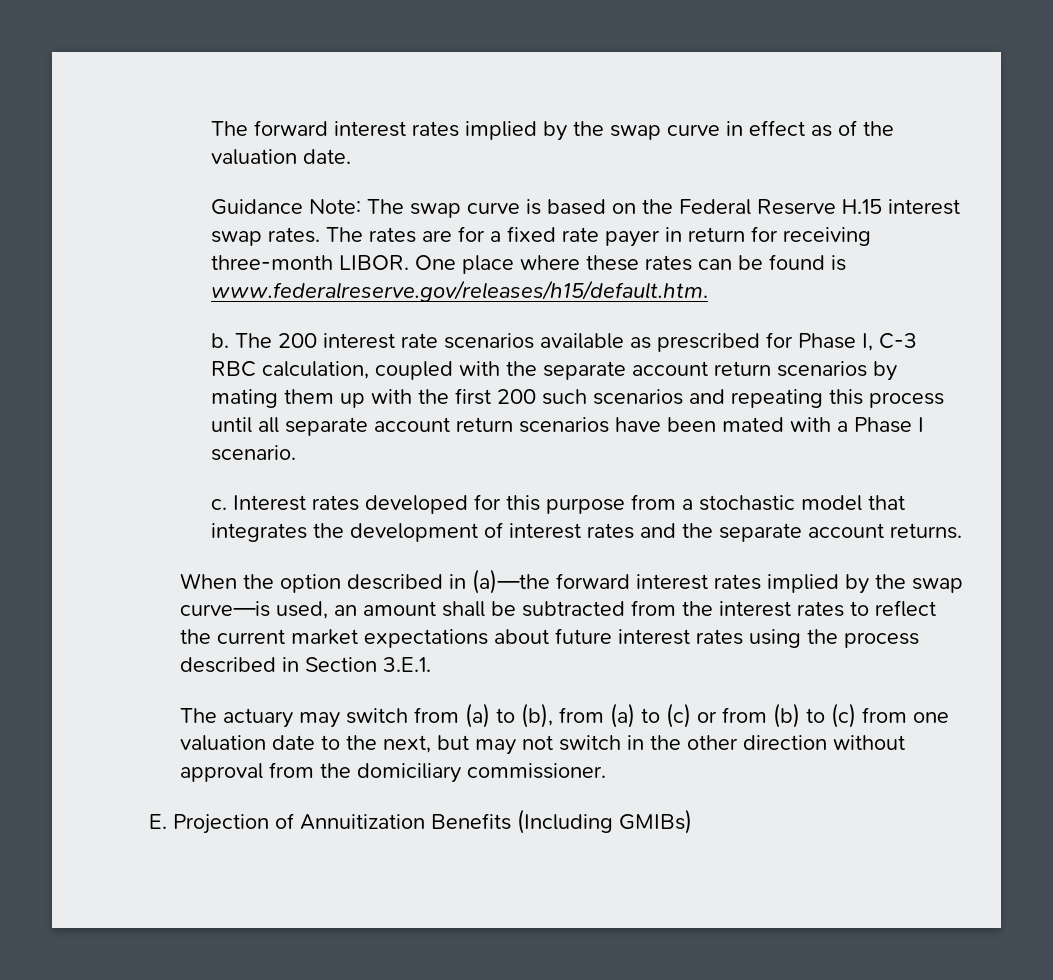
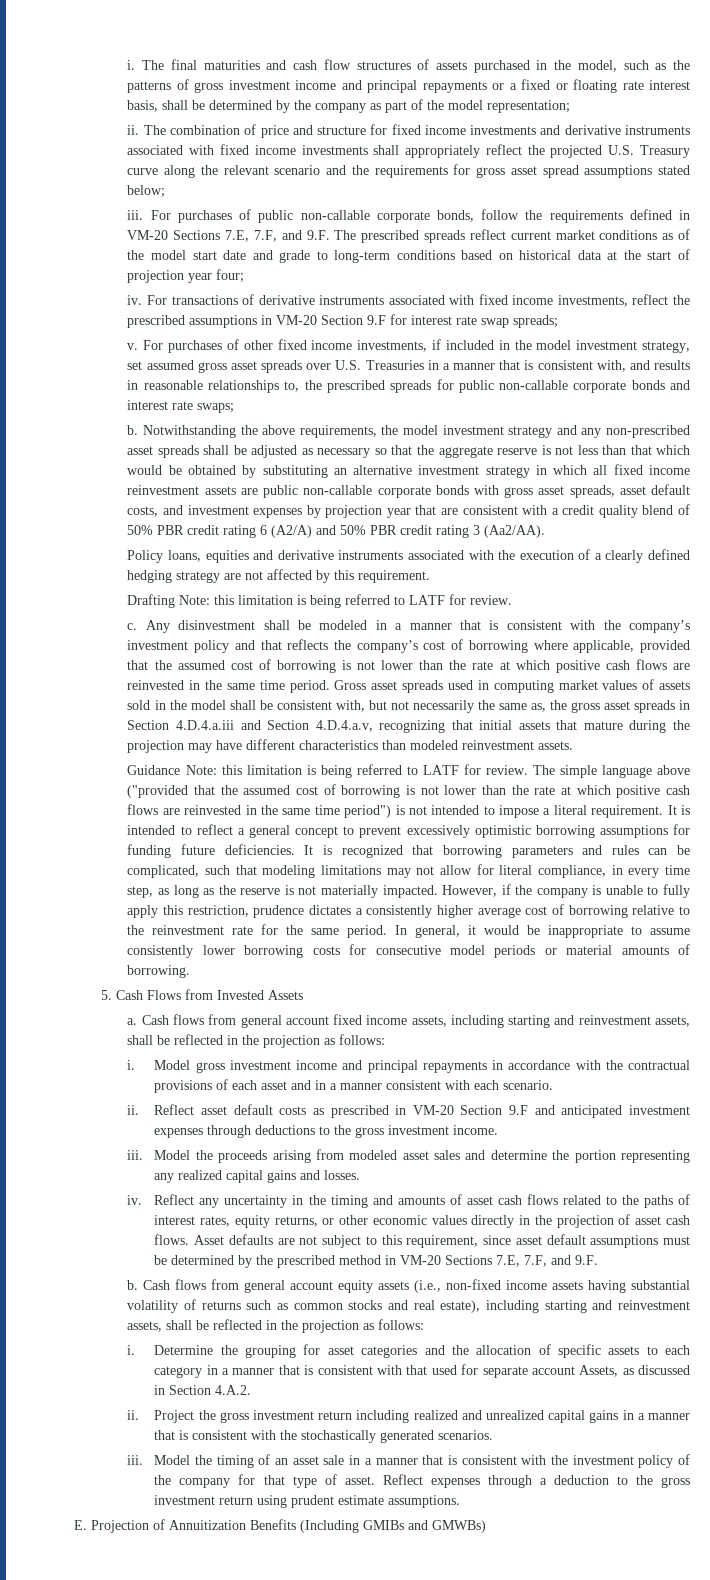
- The forward interest rates implied by the swap curve in effect as of the valuation date.
- Guidance Note: The swap curve is based on the Federal Reserve H.15 interest swap rates. The rates are for a fixed rate payer in return for receiving three-month LIBOR. One place where these rates can be found is www.federalreserve.gov/releases/h15/default.htm.
- b. The 200 interest rate scenarios available as prescribed for Phase I, C-3 RBC calculation, coupled with the separate account return scenarios by mating them up with the first 200 such scenarios and repeating this process until all separate account return scenarios have been mated with a Phase I scenario.
- c. Interest rates developed for this purpose from a stochastic model that integrates the development of interest rates and the separate account returns.
- When the option described in (a)—the forward interest rates implied by the swap curve—is used, an amount shall be subtracted from the interest rates to reflect the current market expectations about future interest rates using the process described in Section 3.E.1.
- The actuary may switch from (a) to (b), from (a) to (c) or from (b) to (c) from one valuation date to the next, but may not switch in the other direction without approval from the domiciliary commissioner.
+ i. The final maturities and cash flow structures of assets purchased in the model, such as the patterns of gross investment income and principal repayments or a fixed or floating rate interest basis, shall be determined by the company as part of the model representation;
+ ii. The combination of price and structure for fixed income investments and derivative instruments associated with fixed income investments shall appropriately reflect the projected U.S. Treasury curve along the relevant scenario and the requirements for gross asset spread assumptions stated below;
+ iii. For purchases of public non-callable corporate bonds, follow the requirements defined in VM-20 Sections 7.E, 7.F, and 9.F. The prescribed spreads reflect current market conditions as of the model start date and grade to long-term conditions based on historical data at the start of projection year four;
+ iv. For transactions of derivative instruments associated with fixed income investments, reflect the prescribed assumptions in VM-20 Section 9.F for interest rate swap spreads;
+ v. For purchases of other fixed income investments, if included in the model investment strategy, set assumed gross asset spreads over U.S. Treasuries in a manner that is consistent with, and results in reasonable relationships to, the prescribed spreads for public non-callable corporate bonds and interest rate swaps;
+ b. Notwithstanding the above requirements, the model investment strategy and any non-prescribed asset spreads shall be adjusted as necessary so that the aggregate reserve is not less than that which would be obtained by substituting an alternative investment strategy in which all fixed income reinvestment assets are public non-callable corporate bonds with gross asset spreads, asset default costs, and investment expenses by projection year that are consistent with a credit quality blend of 50% PBR credit rating 6 (A2/A) and 50% PBR credit rating 3 (Aa2/AA).
+ Policy loans, equities and derivative instruments associated with the execution of a clearly defined hedging strategy are not affected by this requirement.
+ Drafting Note: this limitation is being referred to LATF for review.
+ c. Any disinvestment shall be modeled in a manner that is consistent with the company’s investment policy and that reflects the company’s cost of borrowing where applicable, provided that the assumed cost of borrowing is not lower than the rate at which positive cash flows are reinvested in the same time period. Gross asset spreads used in computing market values of assets sold in the model shall be consistent with, but not necessarily the same as, the gross asset spreads in Section 4.D.4.a.iii and Section 4.D.4.a.v, recognizing that initial assets that mature during the projection may have different characteristics than modeled reinvestment assets.
+ Guidance Note: this limitation is being referred to LATF for review. The simple language above ("provided that the assumed cost of borrowing is not lower than the rate at which positive cash flows are reinvested in the same time period") is not intended to impose a literal requirement. It is intended to reflect a general concept to prevent excessively optimistic borrowing assumptions for funding future deficiencies. It is recognized that borrowing parameters and rules can be complicated, such that modeling limitations may not allow for literal compliance, in every time step, as long as the reserve is not materially impacted. However, if the company is unable to fully apply this restriction, prudence dictates a consistently higher average cost of borrowing relative to the reinvestment rate for the same period. In general, it would be inappropriate to assume consistently lower borrowing costs for consecutive model periods or material amounts of borrowing.
+ 5. Cash Flows from Invested Assets
+ a. Cash flows from general account fixed income assets, including starting and reinvestment assets, shall be reflected in the projection as follows:
+ i. Model gross investment income and principal repayments in accordance with the contractual provisions of each asset and in a manner consistent with each scenario.
+ ii. Reflect asset default costs as prescribed in VM-20 Section 9.F and anticipated investment expenses through deductions to the gross investment income.
+ iii. Model the proceeds arising from modeled asset sales and determine the portion representing any realized capital gains and losses.
+ iv. Reflect any uncertainty in the timing and amounts of asset cash flows related to the paths of interest rates, equity returns, or other economic values directly in the projection of asset cash flows. Asset defaults are not subject to this requirement, since asset default assumptions must be determined by the prescribed method in VM-20 Sections 7.E, 7.F, and 9.F.
+ b. Cash flows from general account equity assets (i.e., non-fixed income assets having substantial volatility of returns such as common stocks and real estate), including starting and reinvestment assets, shall be reflected in the projection as follows:
+ i. Determine the grouping for asset categories and the allocation of specific assets to each category in a manner that is consistent with that used for separate account Assets, as discussed in Section 4.A.2.
+ ii. Project the gross investment return including realized and unrealized capital gains in a manner that is consistent with the stochastically generated scenarios.
+ iii. Model the timing of an asset sale in a manner that is consistent with the investment policy of the company for that type of asset. Reflect expenses through a deduction to the gross investment return using prudent estimate assumptions.
- E. Projection of Annuitization Benefits (Including GMIBs)
+ E. Projection of Annuitization Benefits (Including GMIBs and GMWBs)

